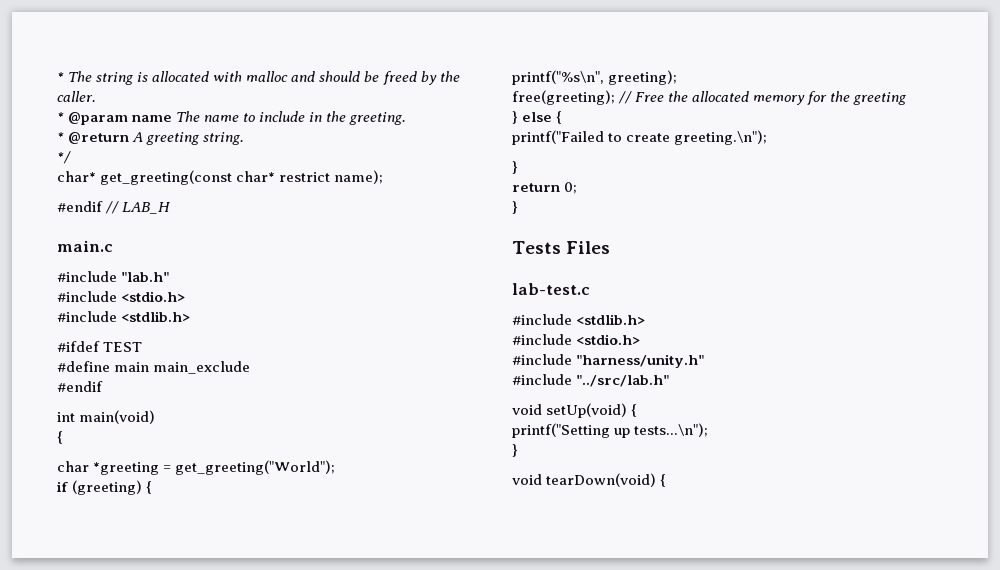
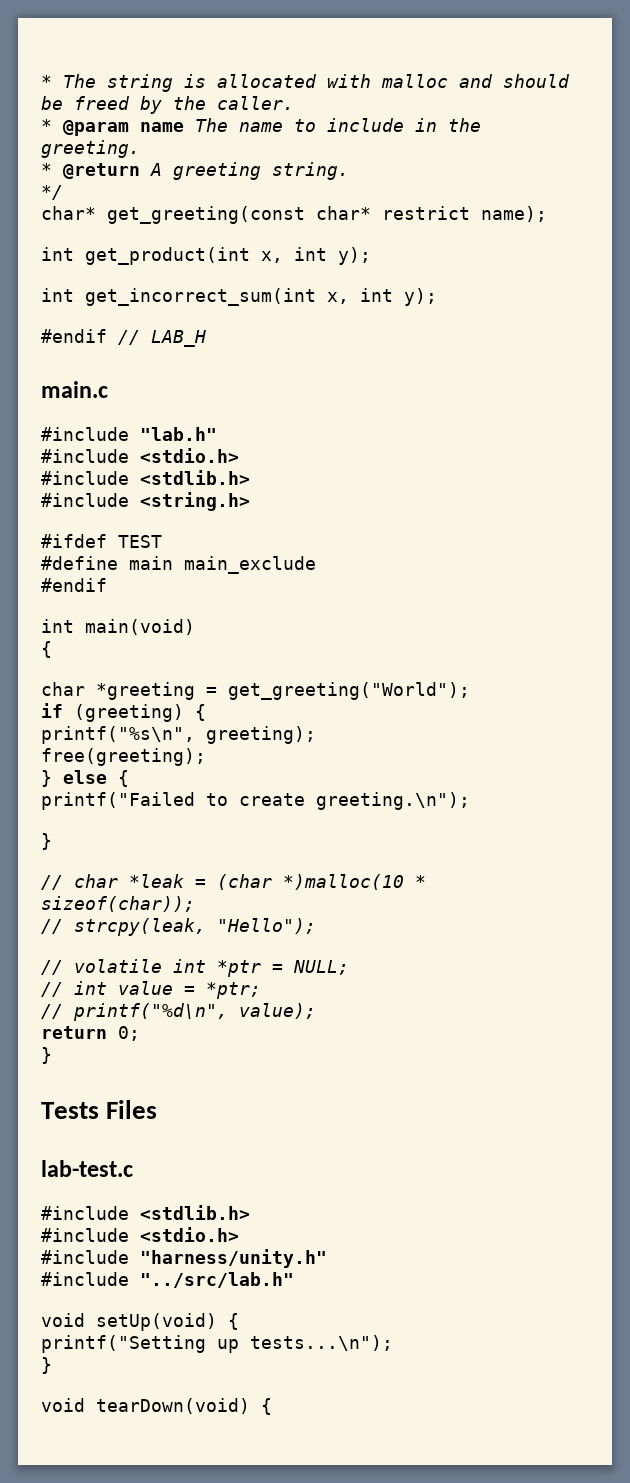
+ int get_product(int x, int y);
+ int get_incorrect_sum(int x, int y);
+ #include <string.h>
- free(greeting); // Free the allocated memory for the greeting
+ free(greeting);
+ // char *leak = (char *)malloc(10 * sizeof(char));
+ // strcpy(leak, "Hello");
+ // volatile int *ptr = NULL;
+ // int value = *ptr;
+ // printf("%d\n", value);

